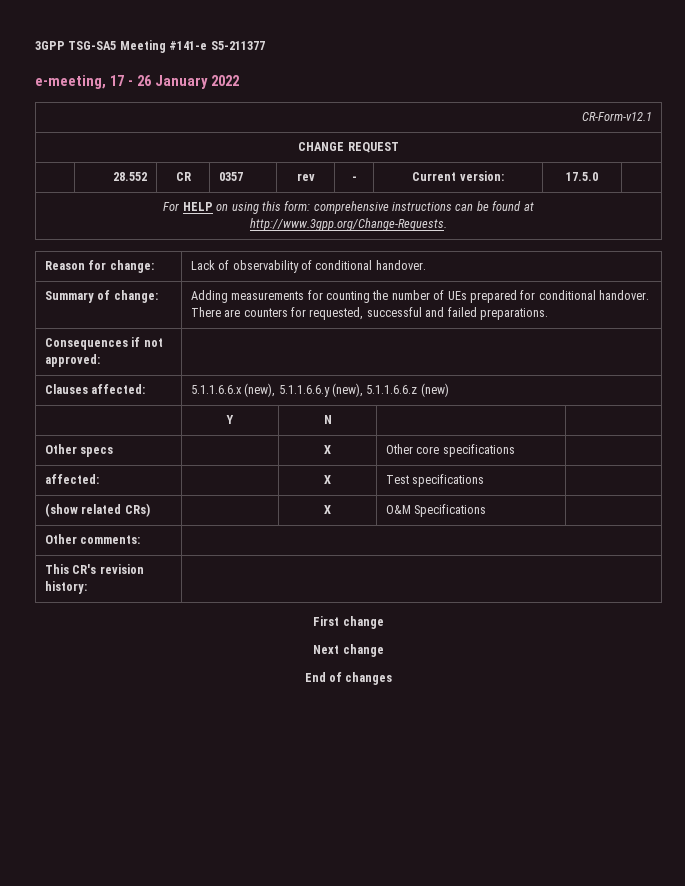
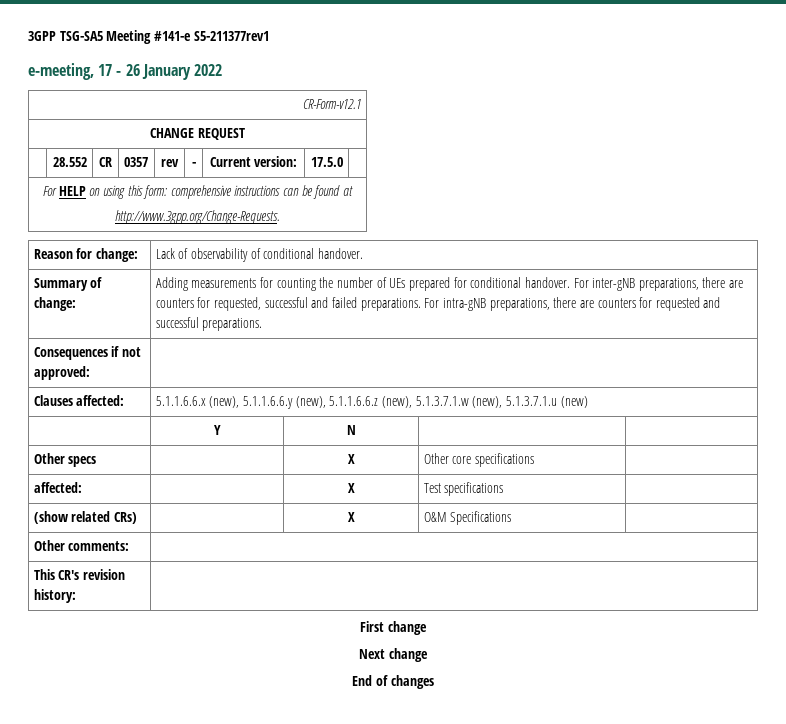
- 3GPP TSG-SA5 Meeting #141-e S5-211377
+ 3GPP TSG-SA5 Meeting #141-e S5-211377rev1
- Summary of change: | Adding measurements for counting the number of UEs prepared for conditional handover. There are counters for requested, successful and failed preparations.
+ Summary of change: | Adding measurements for counting the number of UEs prepared for conditional handover. For inter-gNB preparations, there are counters for requested, successful and failed preparations. For intra-gNB preparations, there are counters for requested and successful preparations.
- Clauses affected: | 5.1.1.6.6.x (new), 5.1.1.6.6.y (new), 5.1.1.6.6.z (new)
+ Clauses affected: | 5.1.1.6.6.x (new), 5.1.1.6.6.y (new), 5.1.1.6.6.z (new), 5.1.3.7.1.w (new), 5.1.3.7.1.u (new)

